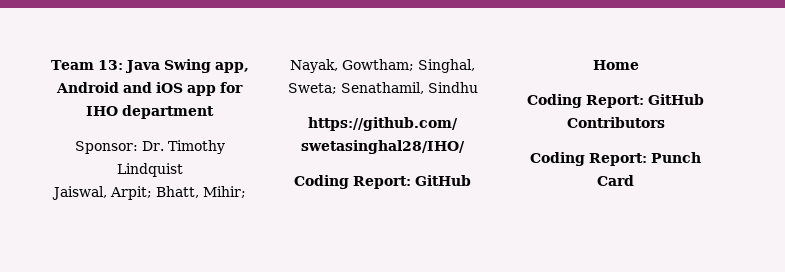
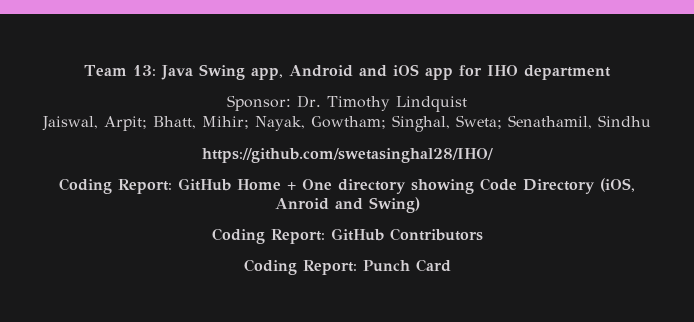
- Coding Report: GitHub Home
+ Coding Report: GitHub Home + One directory showing Code Directory (iOS, Anroid and Swing)

